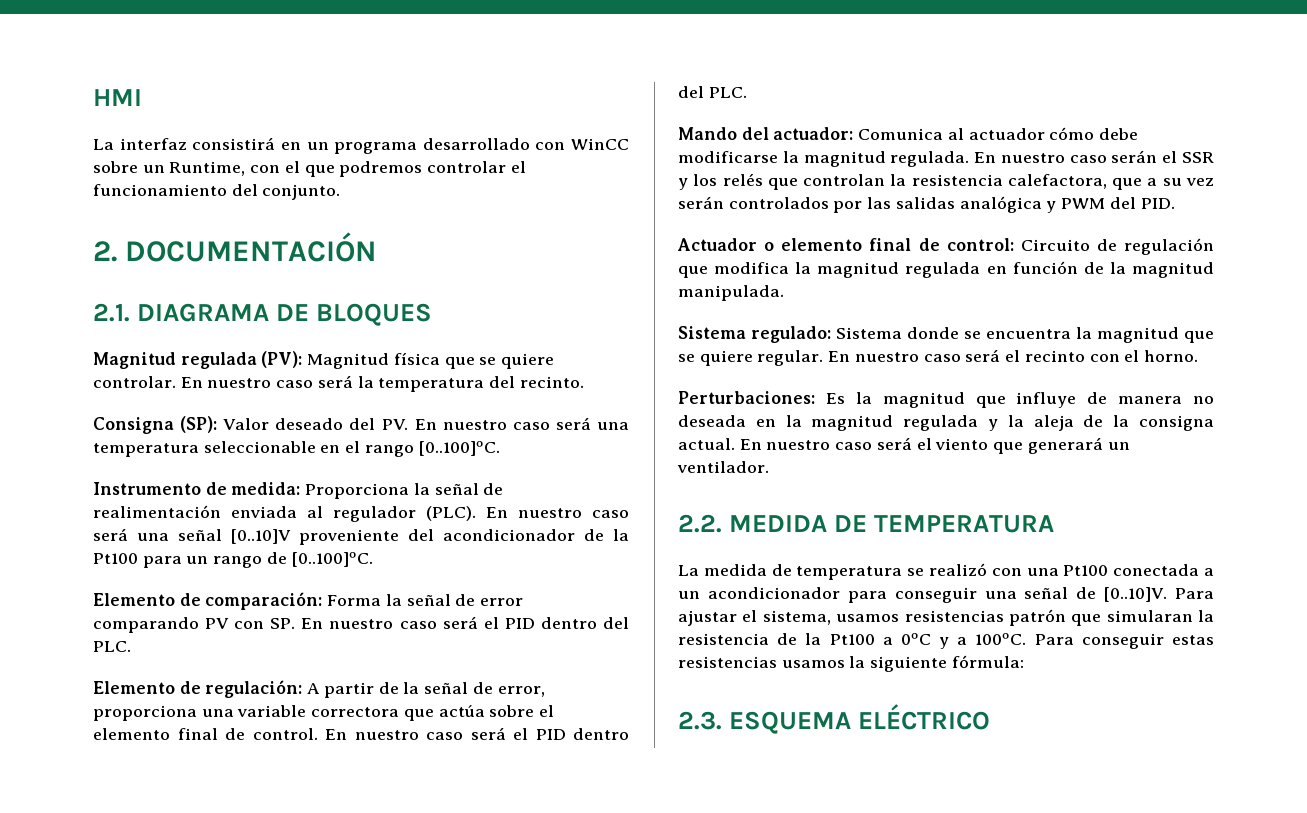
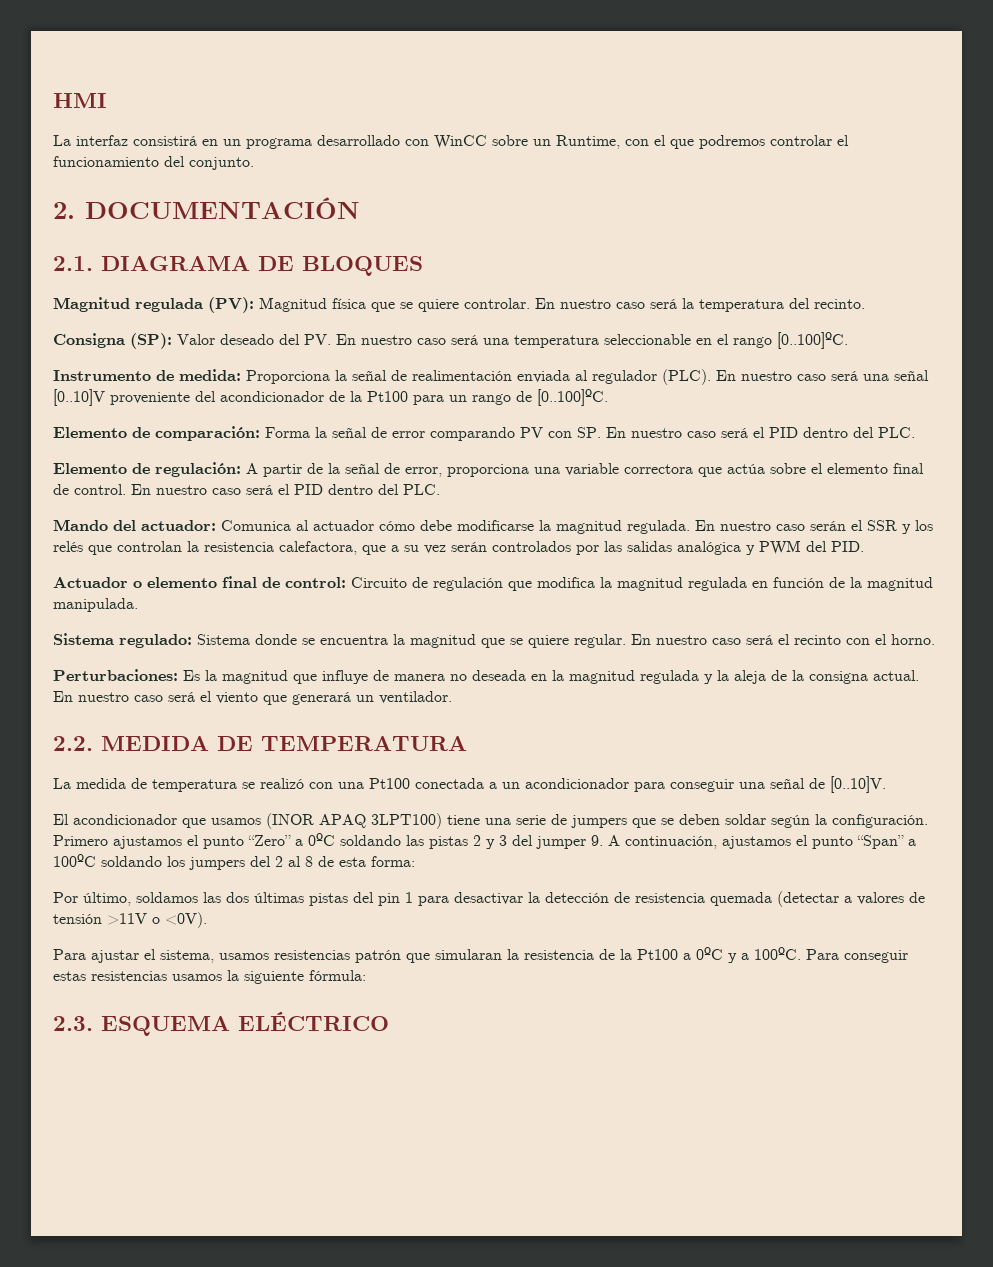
- La medida de temperatura se realizó con una Pt100 conectada a un acondicionador para conseguir una señal de [0..10]V. Para ajustar el sistema, usamos resistencias patrón que simularan la resistencia de la Pt100 a 0ºC y a 100ºC.
+ La medida de temperatura se realizó con una Pt100 conectada a un acondicionador para conseguir una señal de [0..10]V.
+ El acondicionador que usamos (INOR APAQ 3LPT100) tiene una serie de jumpers que se deben soldar según la configuración. Primero ajustamos el punto “Zero” a 0ºC soldando las pistas 2 y 3 del jumper 9. A continuación, ajustamos el punto “Span” a 100ºC soldando los jumpers del 2 al 8 de esta forma:
+ Por último, soldamos las dos últimas pistas del pin 1 para desactivar la detección de resistencia quemada (detectar a valores de tensión >11V o <0V).
+ Para ajustar el sistema, usamos resistencias patrón que simularan la resistencia de la Pt100 a 0ºC y a 100ºC.

